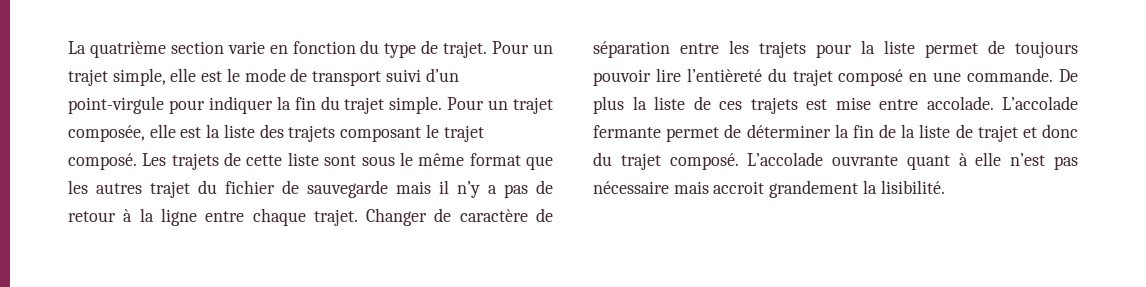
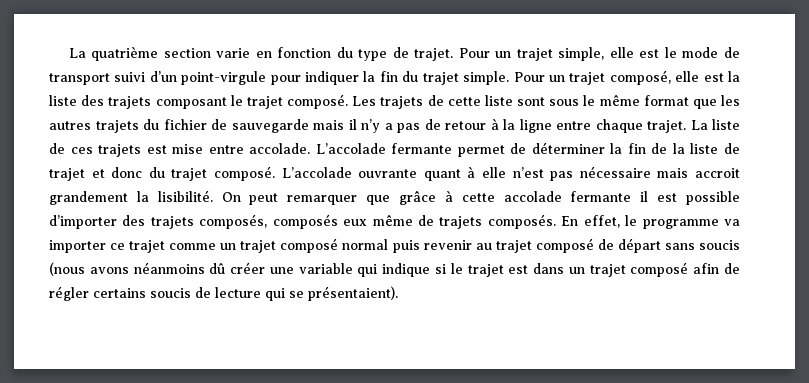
- Pour un trajet composée, elle est la liste des trajets composant le trajet composé.
+ Pour un trajet composé, elle est la liste des trajets composant le trajet composé.
- Les trajets de cette liste sont sous le même format que les autres trajet du fichier de sauvegarde mais il n’y a pas de retour à la ligne entre chaque trajet.
+ Les trajets de cette liste sont sous le même format que les autres trajets du fichier de sauvegarde mais il n’y a pas de retour à la ligne entre chaque trajet.
- Changer de caractère de séparation entre les trajets pour la liste permet de toujours pouvoir lire l’entièreté du trajet composé en une commande. De plus la liste de ces trajets est mise entre accolade.
+ La liste de ces trajets est mise entre accolade.
+ On peut remarquer que grâce à cette accolade fermante il est possible d’importer des trajets composés, composés eux même de trajets composés. En effet, le programme va importer ce trajet comme un trajet composé normal puis revenir au trajet composé de départ sans soucis (nous avons néanmoins dû créer une variable qui indique si le trajet est dans un trajet composé afin de régler certains soucis de lecture qui se présentaient).

